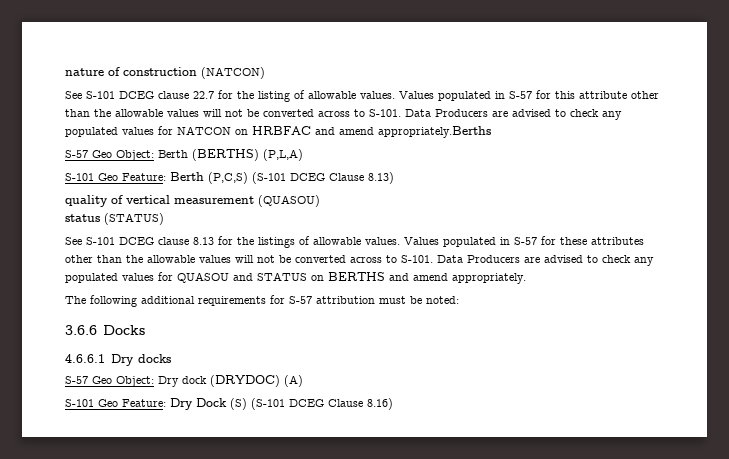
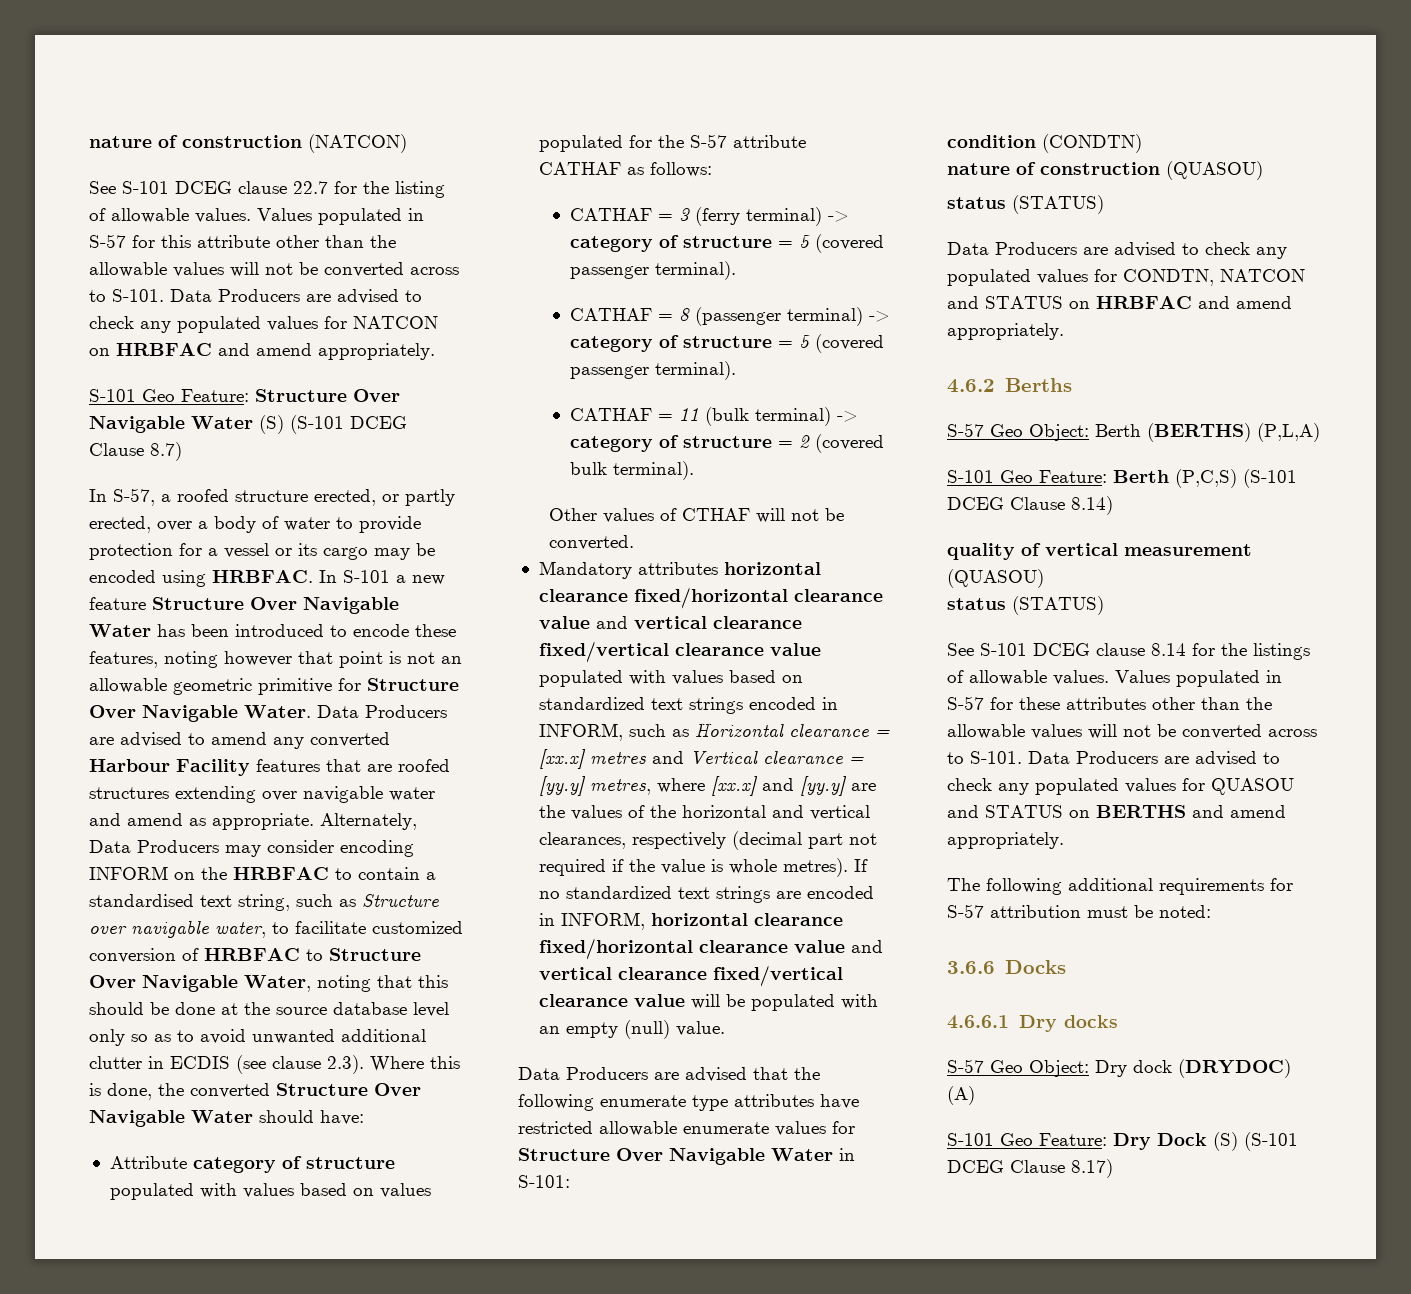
- Data Producers are advised to check any populated values for NATCON on HRBFAC and amend appropriately.Berths
+ Data Producers are advised to check any populated values for NATCON on HRBFAC and amend appropriately.
+ S-101 Geo Feature: Structure Over Navigable Water (S) (S-101 DCEG Clause 8.7)
+ In S-57, a roofed structure erected, or partly erected, over a body of water to provide protection for a vessel or its cargo may be encoded using HRBFAC. In S-101 a new feature Structure Over Navigable Water has been introduced to encode these features, noting however that point is not an allowable geometric primitive for Structure Over Navigable Water. Data Producers are advised to amend any converted Harbour Facility features that are roofed structures extending over navigable water and amend as appropriate. Alternately, Data Producers may consider encoding INFORM on the HRBFAC to contain a standardised text string, such as Structure over navigable water, to facilitate customized conversion of HRBFAC to Structure Over Navigable Water, noting that this should be done at the source database level only so as to avoid unwanted additional clutter in ECDIS (see clause 2.3). Where this is done, the converted Structure Over Navigable Water should have:
+ Attribute category of structure populated with values based on values populated for the S-57 attribute CATHAF as follows:
+ CATHAF = 3 (ferry terminal) -> category of structure = 5 (covered passenger terminal).
+ CATHAF = 8 (passenger terminal) -> category of structure = 5 (covered passenger terminal).
+ CATHAF = 11 (bulk terminal) -> category of structure = 2 (covered bulk terminal).
+ Other values of CTHAF will not be converted.
+ Mandatory attributes horizontal clearance fixed/horizontal clearance value and vertical clearance fixed/vertical clearance value populated with values based on standardized text strings encoded in INFORM, such as Horizontal clearance = [xx.x] metres and Vertical clearance = [yy.y] metres, where [xx.x] and [yy.y] are the values of the horizontal and vertical clearances, respectively (decimal part not required if the value is whole metres). If no standardized text strings are encoded in INFORM, horizontal clearance fixed/horizontal clearance value and vertical clearance fixed/vertical clearance value will be populated with an empty (null) value.
+ Data Producers are advised that the following enumerate type attributes have restricted allowable enumerate values for Structure Over Navigable Water in S-101:
+ condition (CONDTN)
+ nature of construction (QUASOU)
+ status (STATUS)
+ Data Producers are advised to check any populated values for CONDTN, NATCON and STATUS on HRBFAC and amend appropriately.
+ 4.6.2 Berths
- S-101 Geo Feature: Berth (P,C,S) (S-101 DCEG Clause 8.13)
+ S-101 Geo Feature: Berth (P,C,S) (S-101 DCEG Clause 8.14)
- See S-101 DCEG clause 8.13 for the listings of allowable values.
+ See S-101 DCEG clause 8.14 for the listings of allowable values.
- S-101 Geo Feature: Dry Dock (S) (S-101 DCEG Clause 8.16)
+ S-101 Geo Feature: Dry Dock (S) (S-101 DCEG Clause 8.17)

